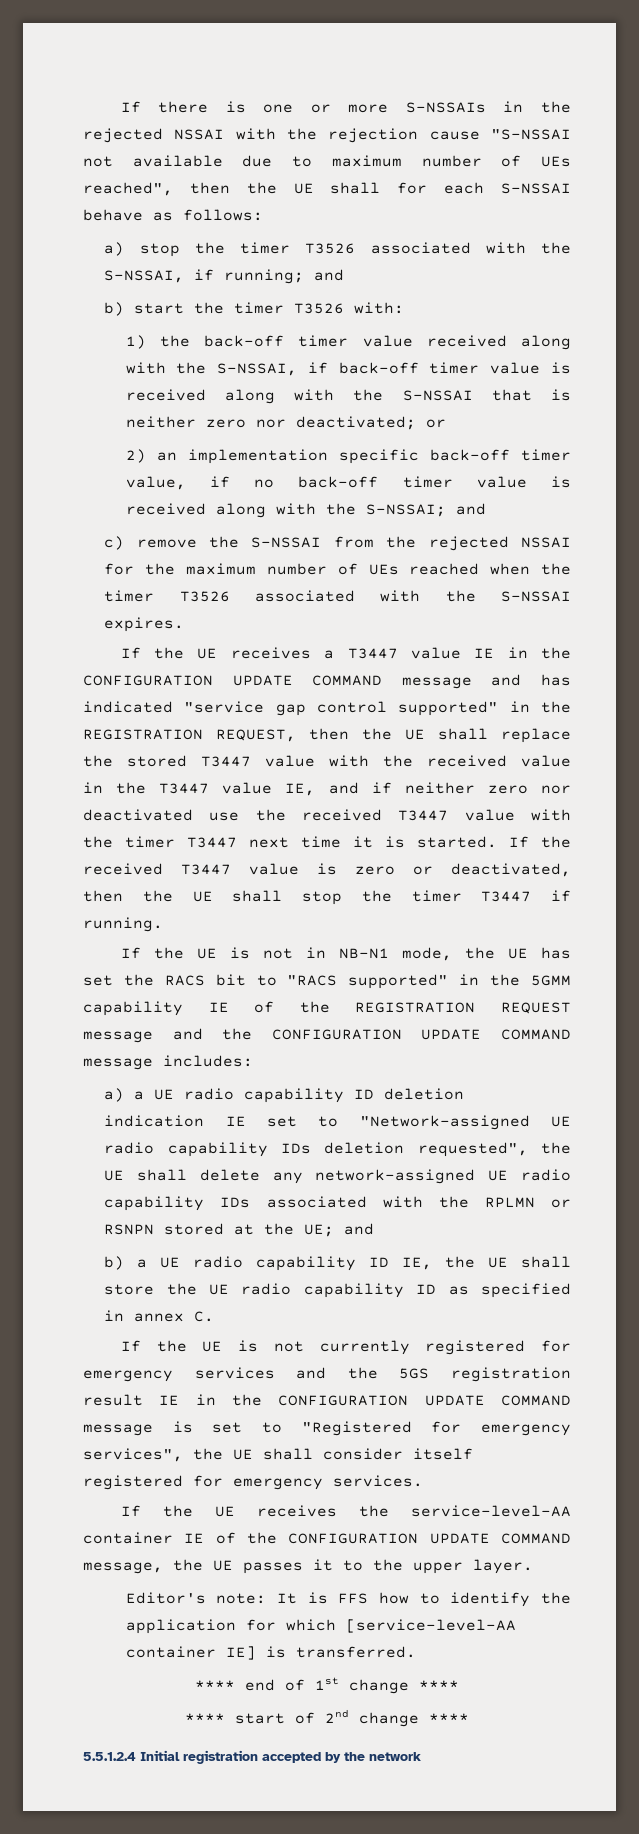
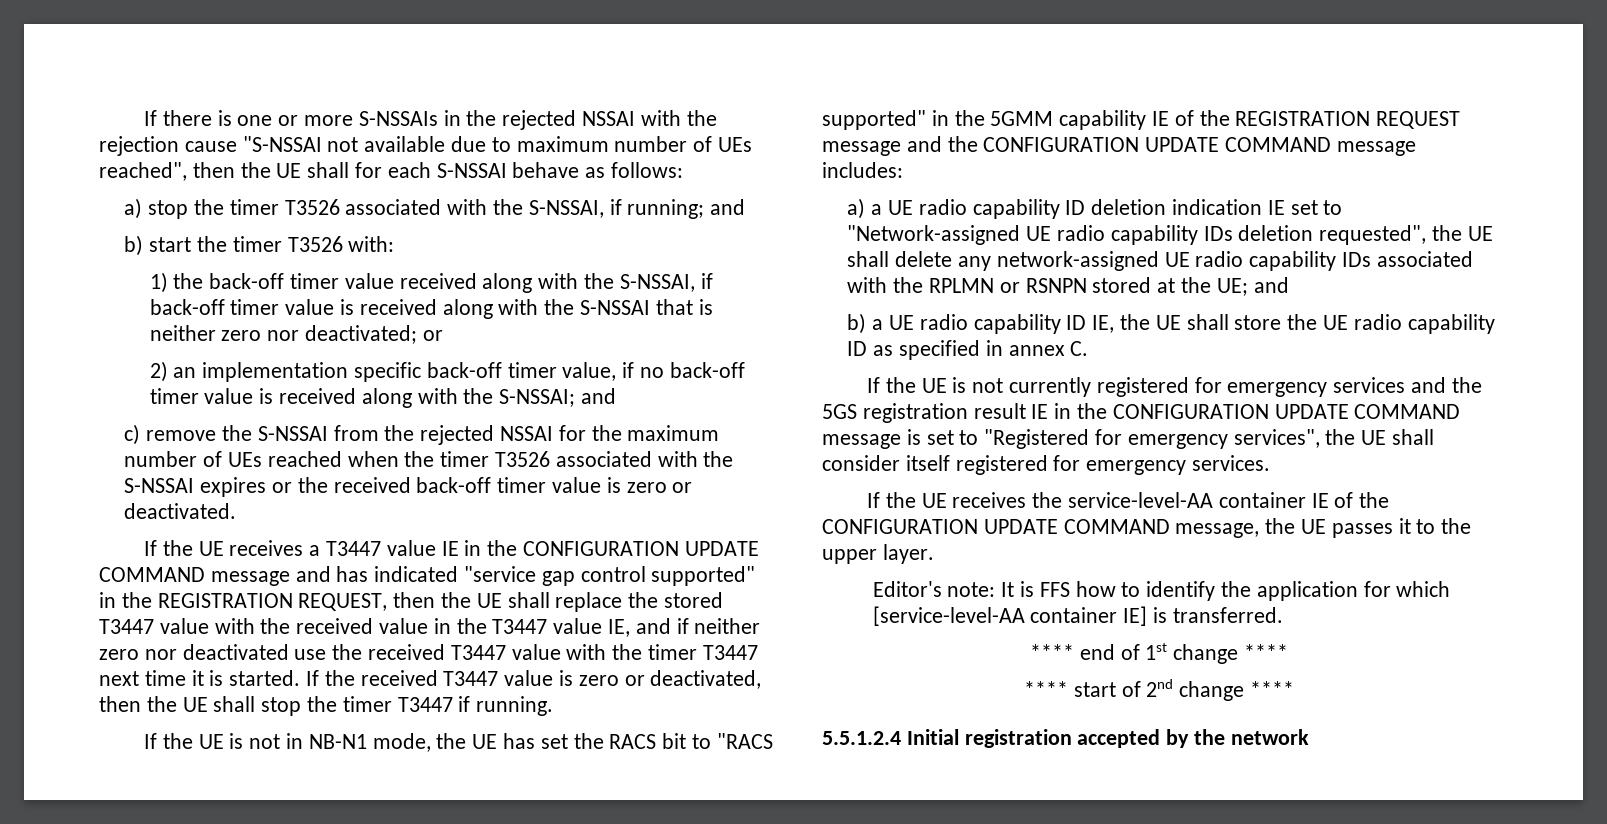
- c) remove the S-NSSAI from the rejected NSSAI for the maximum number of UEs reached when the timer T3526 associated with the S-NSSAI expires.
+ c) remove the S-NSSAI from the rejected NSSAI for the maximum number of UEs reached when the timer T3526 associated with the S-NSSAI expires or the received back-off timer value is zero or deactivated.

